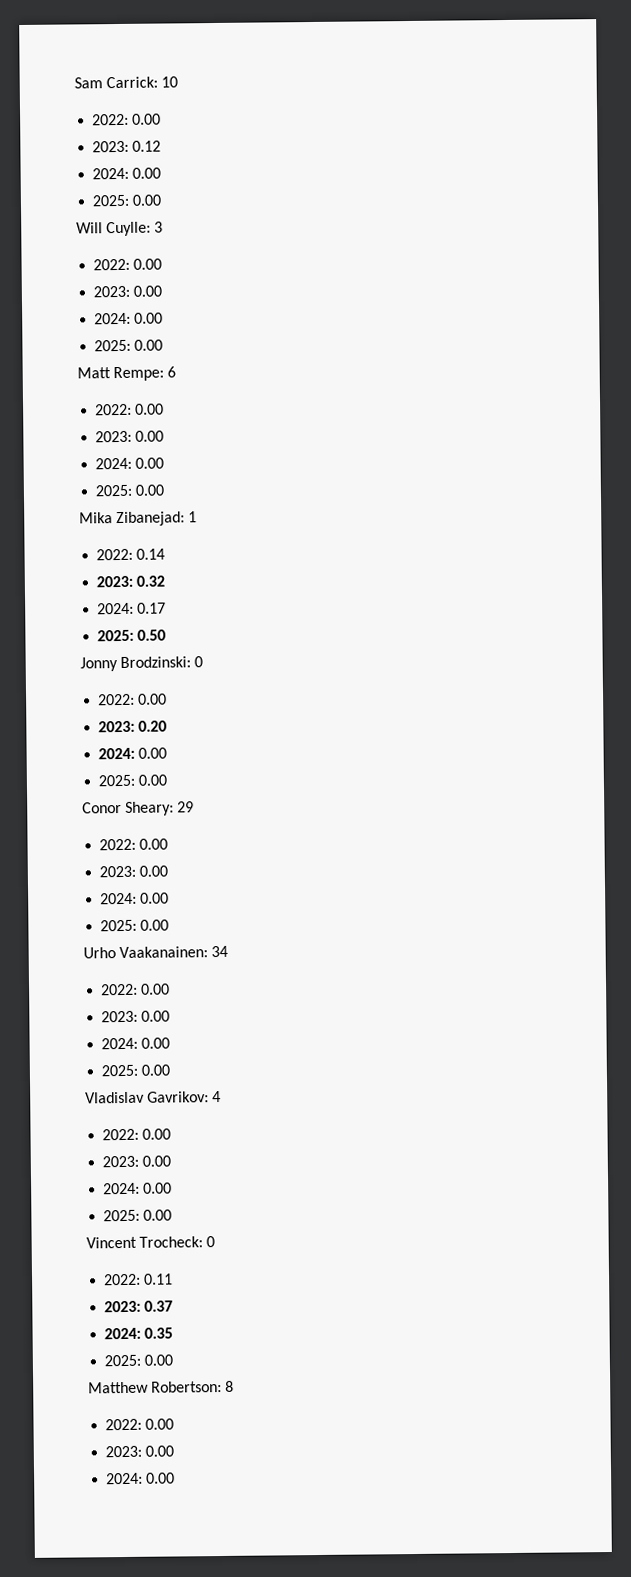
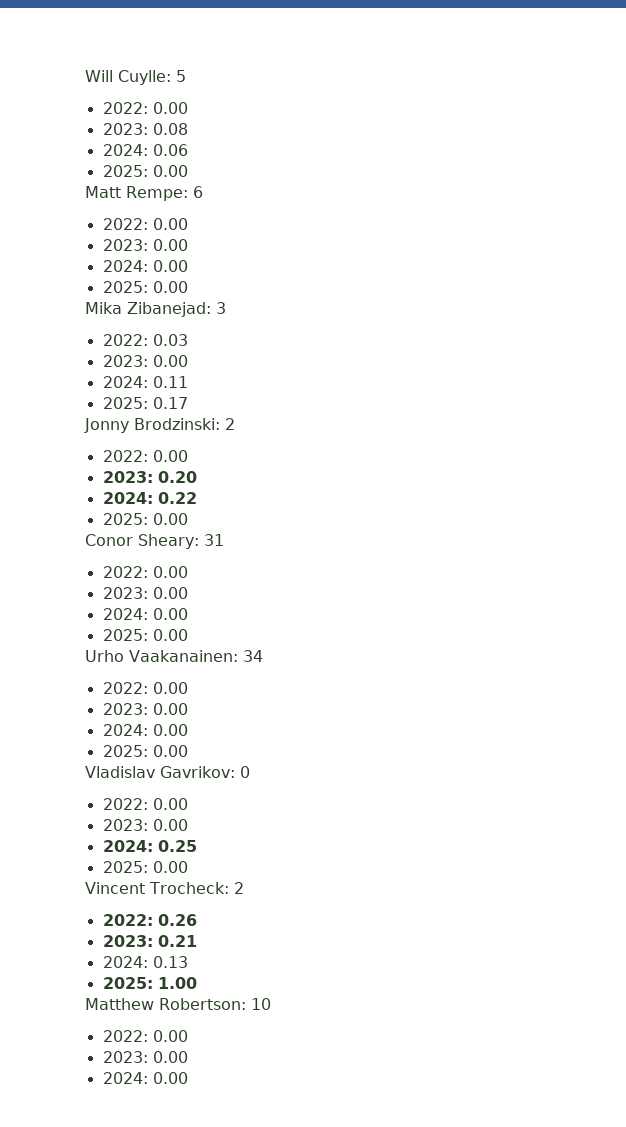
- Sam Carrick: 10
+ Will Cuylle: 5
  2022: 0.00
- 2023: 0.12
- 2024: 0.00
- 2025: 0.00
- Will Cuylle: 3
- 2022: 0.00
- 2023: 0.00
- 2024: 0.00
+ 2023: 0.08
+ 2024: 0.06
- Mika Zibanejad: 1
- 2022: 0.14
- 2023: 0.32
- 2024: 0.17
- 2025: 0.50
+ Mika Zibanejad: 3
+ 2022: 0.03
+ 2023: 0.00
+ 2024: 0.11
+ 2025: 0.17
- Jonny Brodzinski: 0
+ Jonny Brodzinski: 2
  2023: 0.20
- 2024: 0.00
+ 2024: 0.22
- Conor Sheary: 29
+ Conor Sheary: 31
- Vladislav Gavrikov: 4
+ Vladislav Gavrikov: 0
  2022: 0.00
  2023: 0.00
- 2024: 0.00
+ 2024: 0.25
  2025: 0.00
- Vincent Trocheck: 0
- 2022: 0.11
- 2023: 0.37
- 2024: 0.35
- 2025: 0.00
- Matthew Robertson: 8
+ Vincent Trocheck: 2
+ 2022: 0.26
+ 2023: 0.21
+ 2024: 0.13
+ 2025: 1.00
+ Matthew Robertson: 10

